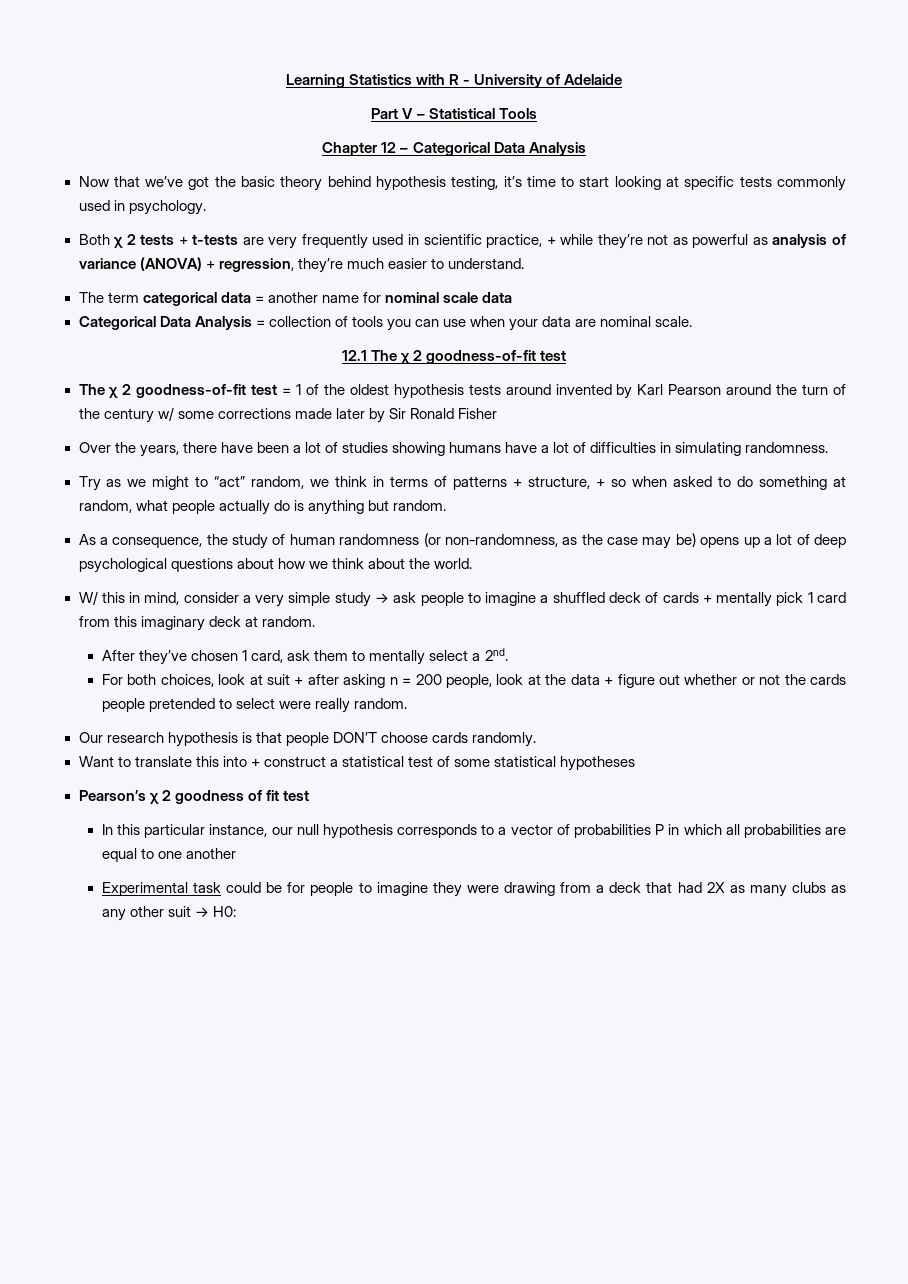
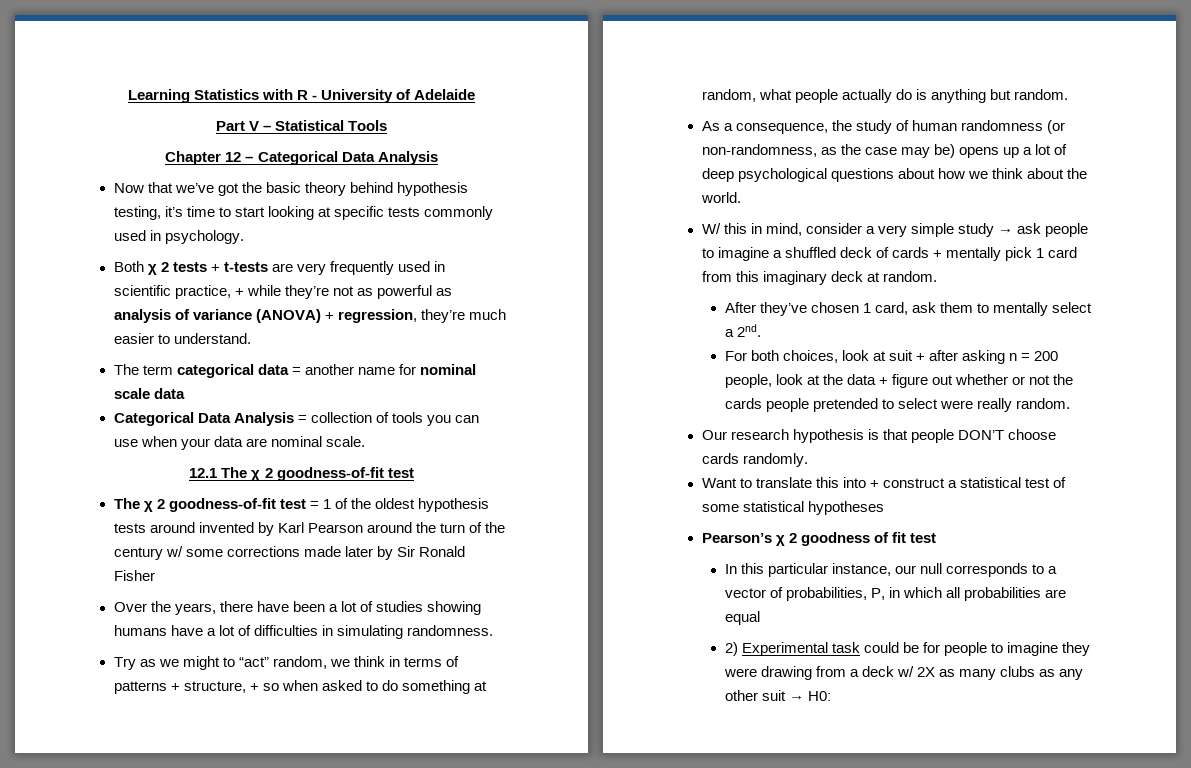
- In this particular instance, our null hypothesis corresponds to a vector of probabilities P in which all probabilities are equal to one another
- Experimental task could be for people to imagine they were drawing from a deck that had 2X as many clubs as any other suit → H0:
+ In this particular instance, our null corresponds to a vector of probabilities, P, in which all probabilities are equal
+ 2) Experimental task could be for people to imagine they were drawing from a deck w/ 2X as many clubs as any other suit → H0:

